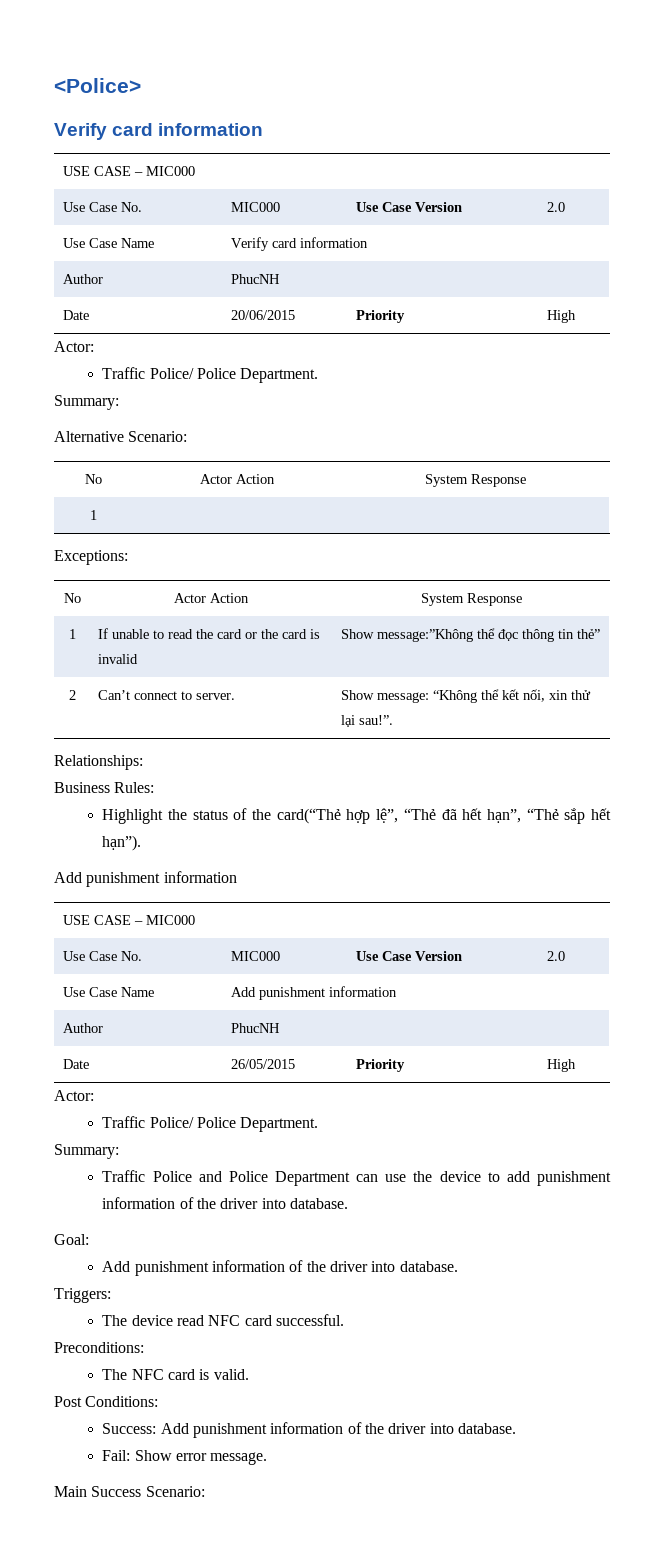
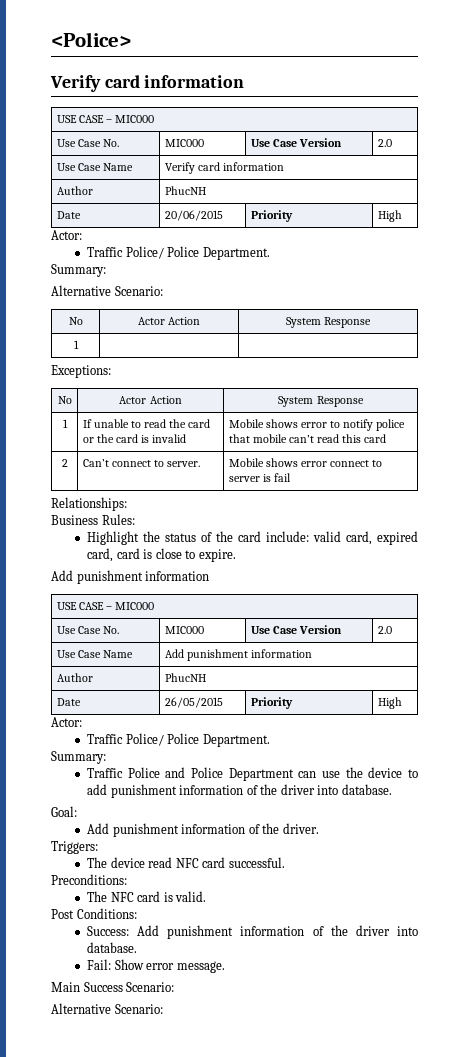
- 1 | If unable to read the card or the card is invalid | Show message:”Không thể đọc thông tin thẻ”
+ 1 | If unable to read the card or the card is invalid | Mobile shows error to notify police that mobile can’t read this card
- 2 | Can’t connect to server. | Show message: “Không thể kết nối, xin thử lại sau!”.
+ 2 | Can’t connect to server. | Mobile shows error connect to server is fail
- Highlight the status of the card(“Thẻ hợp lệ”, “Thẻ đã hết hạn”, “Thẻ sắp hết hạn”).
+ Highlight the status of the card include: valid card, expired card, card is close to expire.
  Goal:
- Add punishment information of the driver into database.
+ Add punishment information of the driver.
  Main Success Scenario:
+ Alternative Scenario:

